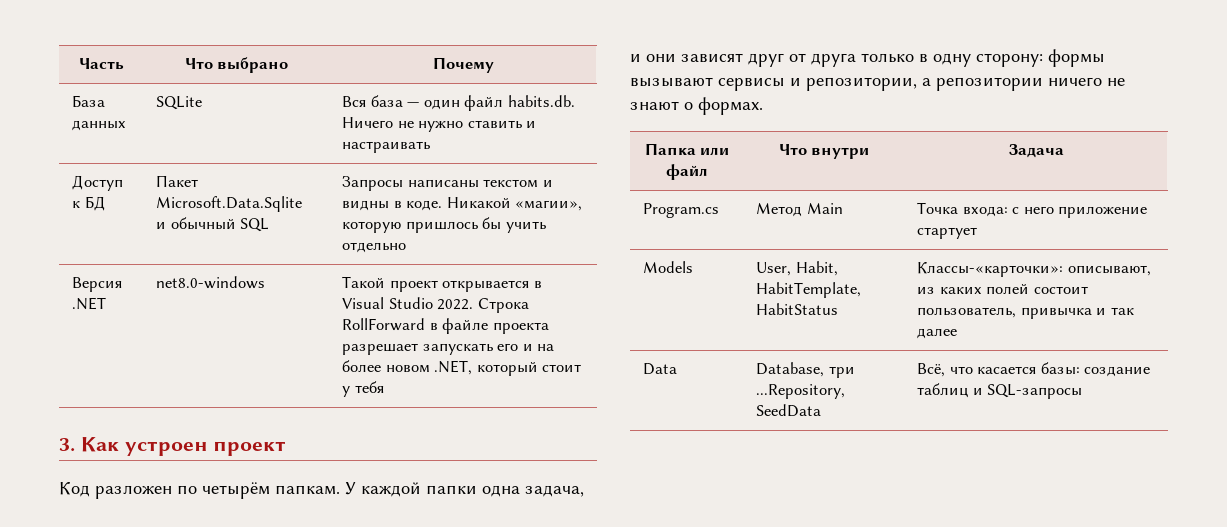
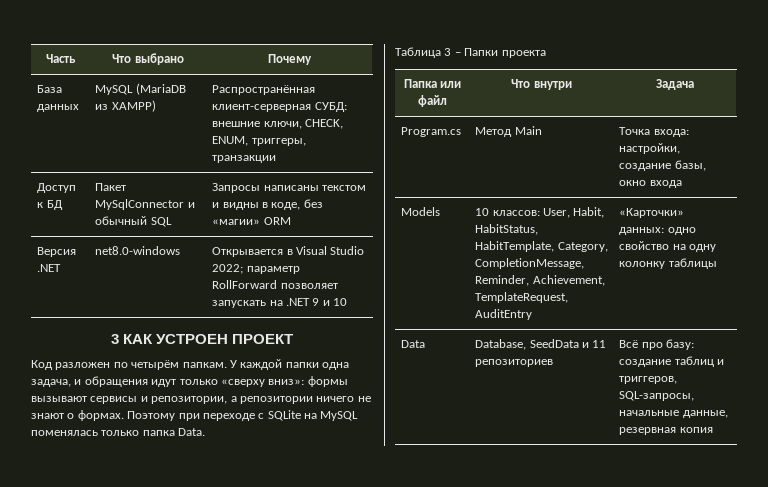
- База данных | SQLite | Вся база — один файл habits.db. Ничего не нужно ставить и настраивать
+ База данных | MySQL (MariaDB из XAMPP) | Распространённая клиент-серверная СУБД: внешние ключи, CHECK, ENUM, триггеры, транзакции
- Доступ к БД | Пакет Microsoft.Data.Sqlite и обычный SQL | Запросы написаны текстом и видны в коде. Никакой «магии», которую пришлось бы учить отдельно
- Версия .NET | net8.0-windows | Такой проект открывается в Visual Studio 2022. Строка RollForward в файле проекта разрешает запускать его и на более новом .NET, который стоит у тебя
- 3. Как устроен проект
+ Доступ к БД | Пакет MySqlConnector и обычный SQL | Запросы написаны текстом и видны в коде, без «магии» ORM
+ Версия .NET | net8.0-windows | Открывается в Visual Studio 2022; параметр RollForward позволяет запускать на .NET 9 и 10
+ 3 КАК УСТРОЕН ПРОЕКТ
- У каждой папки одна задача, и они зависят друг от друга только в одну сторону: формы вызывают сервисы и репозитории, а репозитории ничего не знают о формах.
+ У каждой папки одна задача, и обращения идут только «сверху вниз»: формы вызывают сервисы и репозитории, а репозитории ничего не знают о формах. Поэтому при переходе с SQLite на MySQL поменялась только папка Data.
+ Таблица 3 – Папки проекта
- Program.cs | Метод Main | Точка входа: с него приложение стартует
- Models | User, Habit, HabitTemplate, HabitStatus | Классы-«карточки»: описывают, из каких полей состоит пользователь, привычка и так далее
+ Program.cs | Метод Main | Точка входа: настройки, создание базы, окно входа
+ Models | 10 классов: User, Habit, HabitStatus, HabitTemplate, Category, CompletionMessage, Reminder, Achievement, TemplateRequest, AuditEntry | «Карточки» данных: одно свойство на одну колонку таблицы
- Data | Database, три ...Repository, SeedData | Всё, что касается базы: создание таблиц и SQL-запросы
+ Data | Database, SeedData и 11 репозиториев | Всё про базу: создание таблиц и триггеров, SQL-запросы, начальные данные, резервная копия

